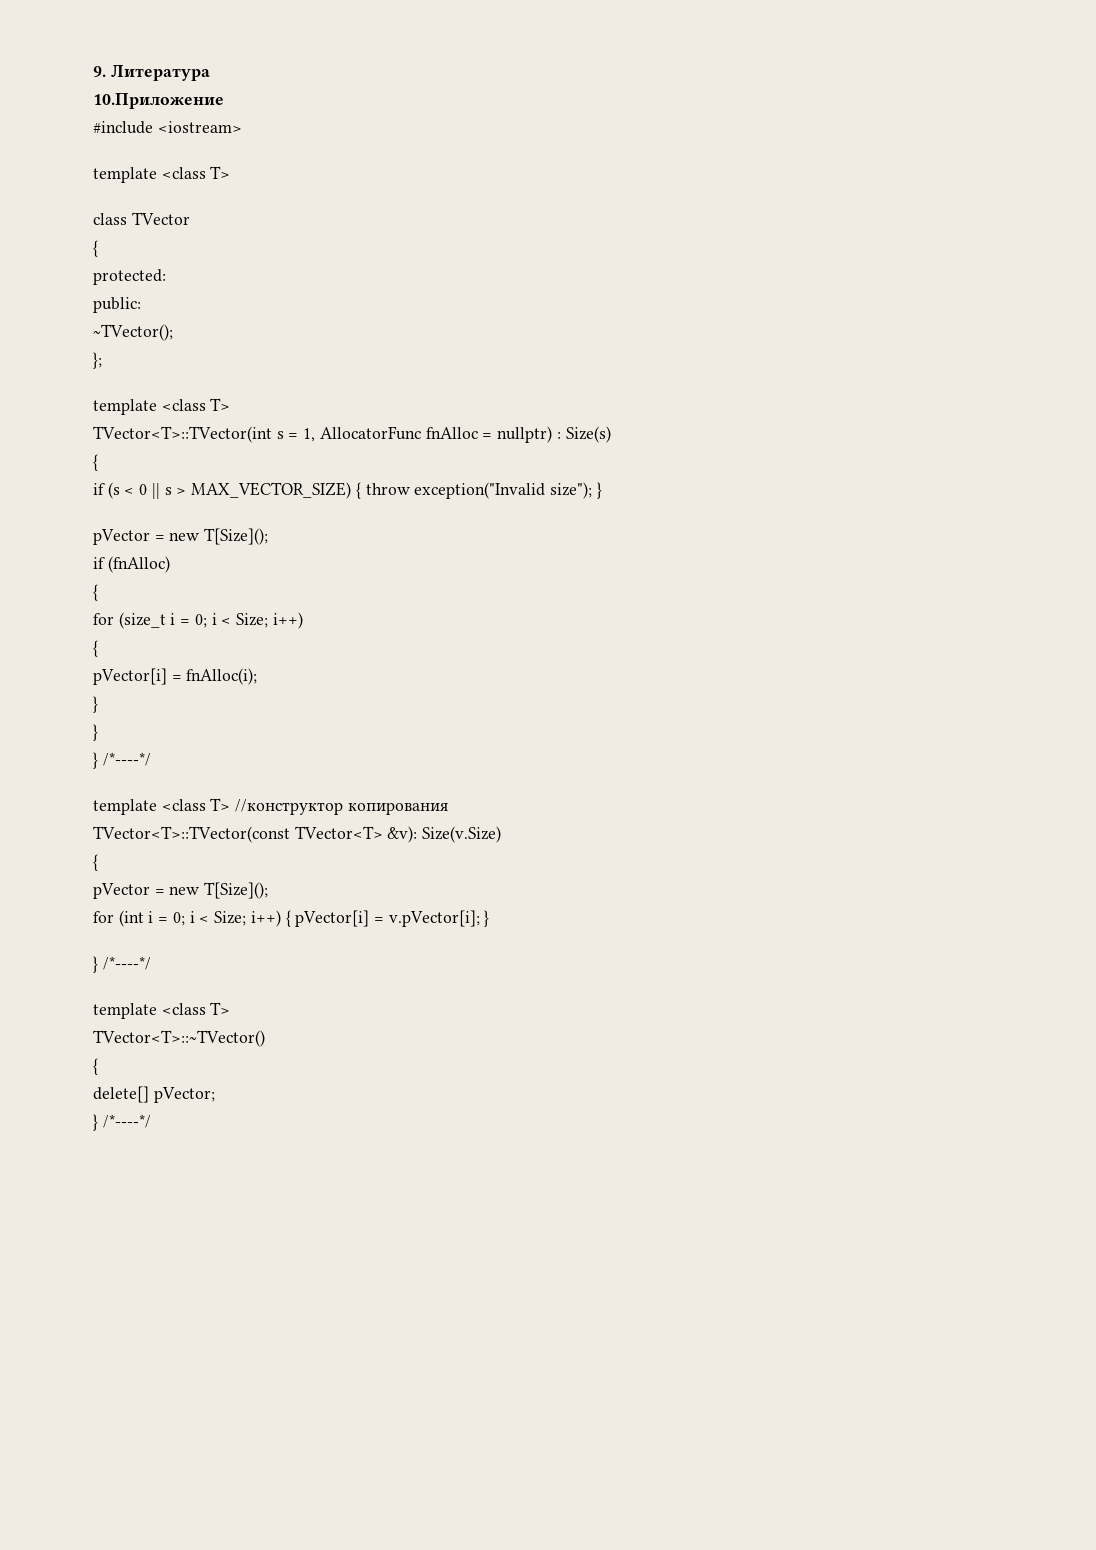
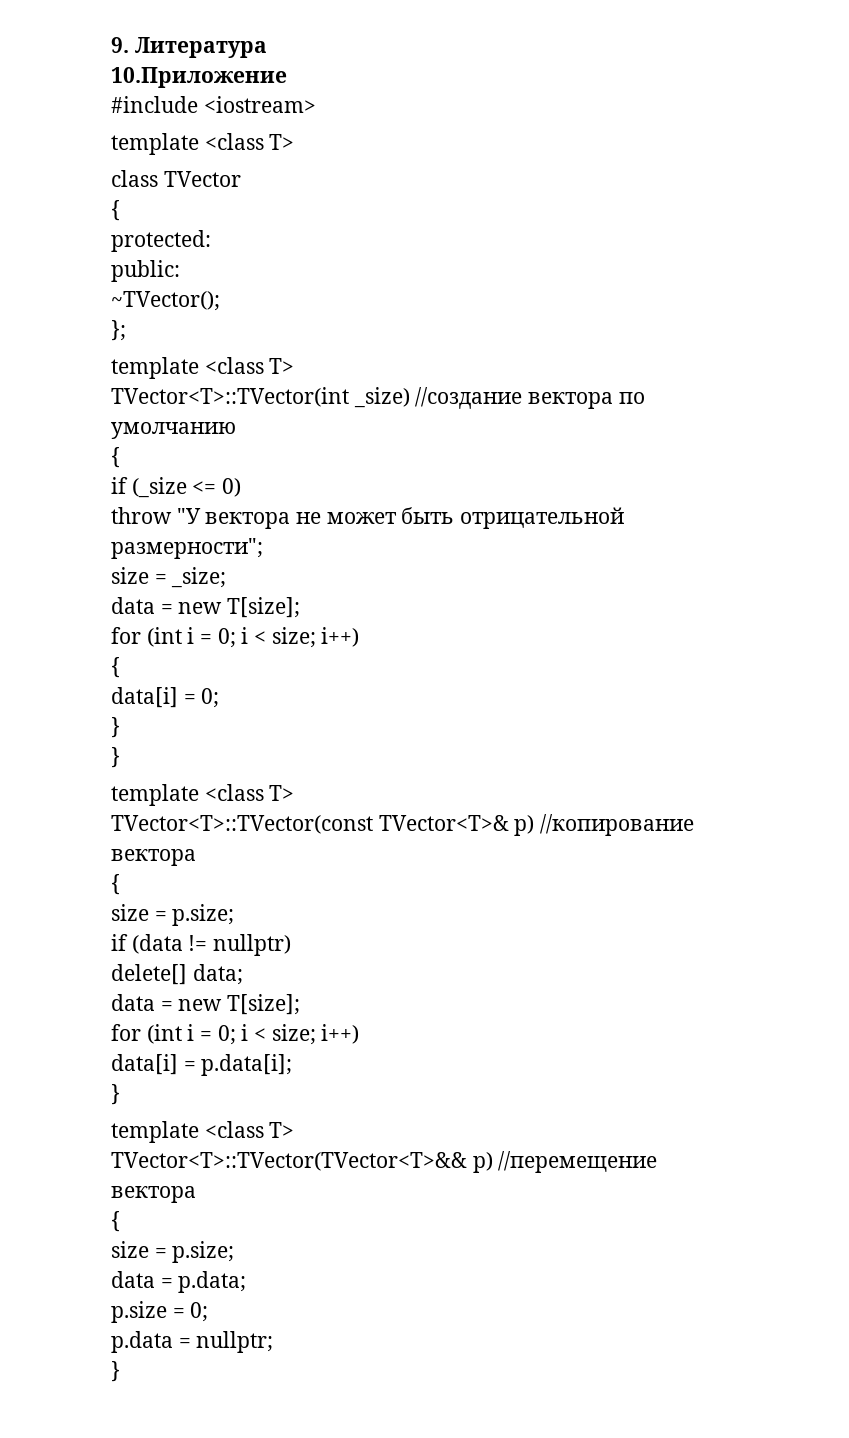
- TVector<T>::TVector(int s = 1, AllocatorFunc fnAlloc = nullptr) : Size(s)
+ TVector<T>::TVector(int _size) //создание вектора по умолчанию
  {
- if (s < 0 || s > MAX_VECTOR_SIZE) { throw exception("Invalid size"); }
- pVector = new T[Size]();
- if (fnAlloc)
+ if (_size <= 0)
+ throw "У вектора не может быть отрицательной размерности";
+ size = _size;
+ data = new T[size];
+ for (int i = 0; i < size; i++)
  {
- for (size_t i = 0; i < Size; i++)
- {
- pVector[i] = fnAlloc(i);
+ data[i] = 0;
  }
  }
- } /*----*/
- template <class T> //конструктор копирования
- TVector<T>::TVector(const TVector<T> &v): Size(v.Size)
+ template <class T>
+ TVector<T>::TVector(const TVector<T>& p) //копирование вектора
  {
- pVector = new T[Size]();
- for (int i = 0; i < Size; i++) { pVector[i] = v.pVector[i]; }
- } /*----*/
+ size = p.size;
+ if (data != nullptr)
+ delete[] data;
+ data = new T[size];
+ for (int i = 0; i < size; i++)
+ data[i] = p.data[i];
+ }
  template <class T>
- TVector<T>::~TVector()
+ TVector<T>::TVector(TVector<T>&& p) //перемещение вектора
  {
- delete[] pVector;
- } /*----*/
+ size = p.size;
+ data = p.data;
+ p.size = 0;
+ p.data = nullptr;
+ }

